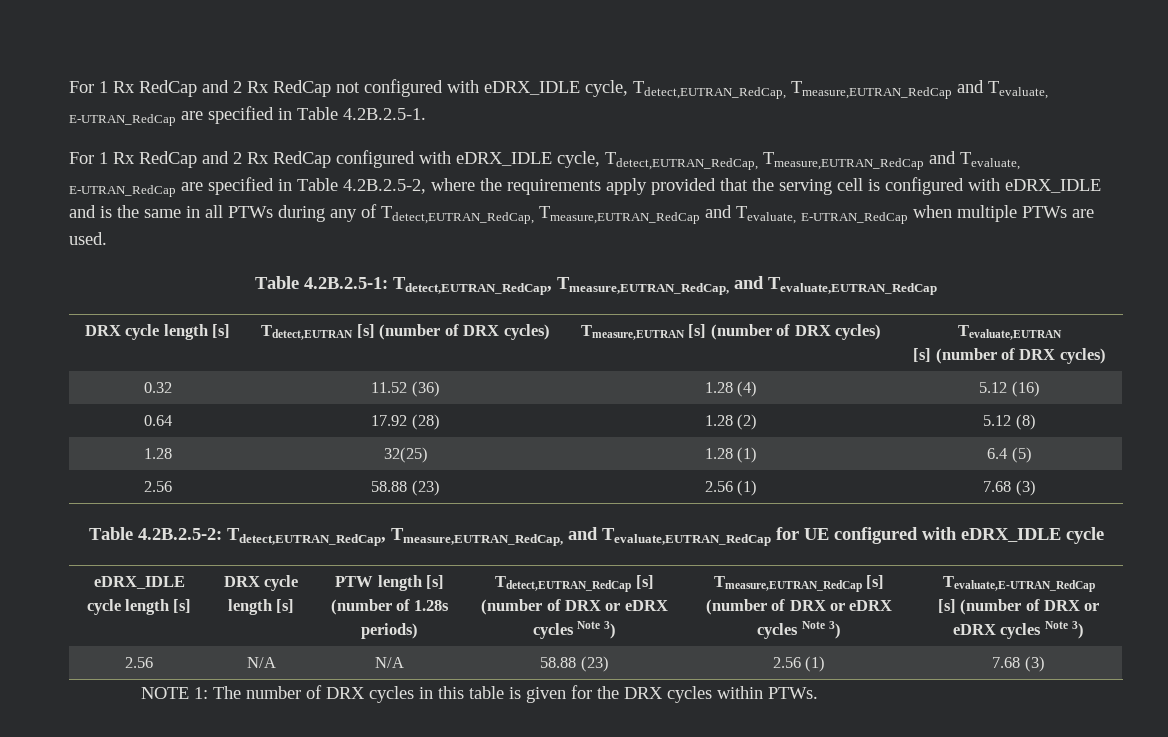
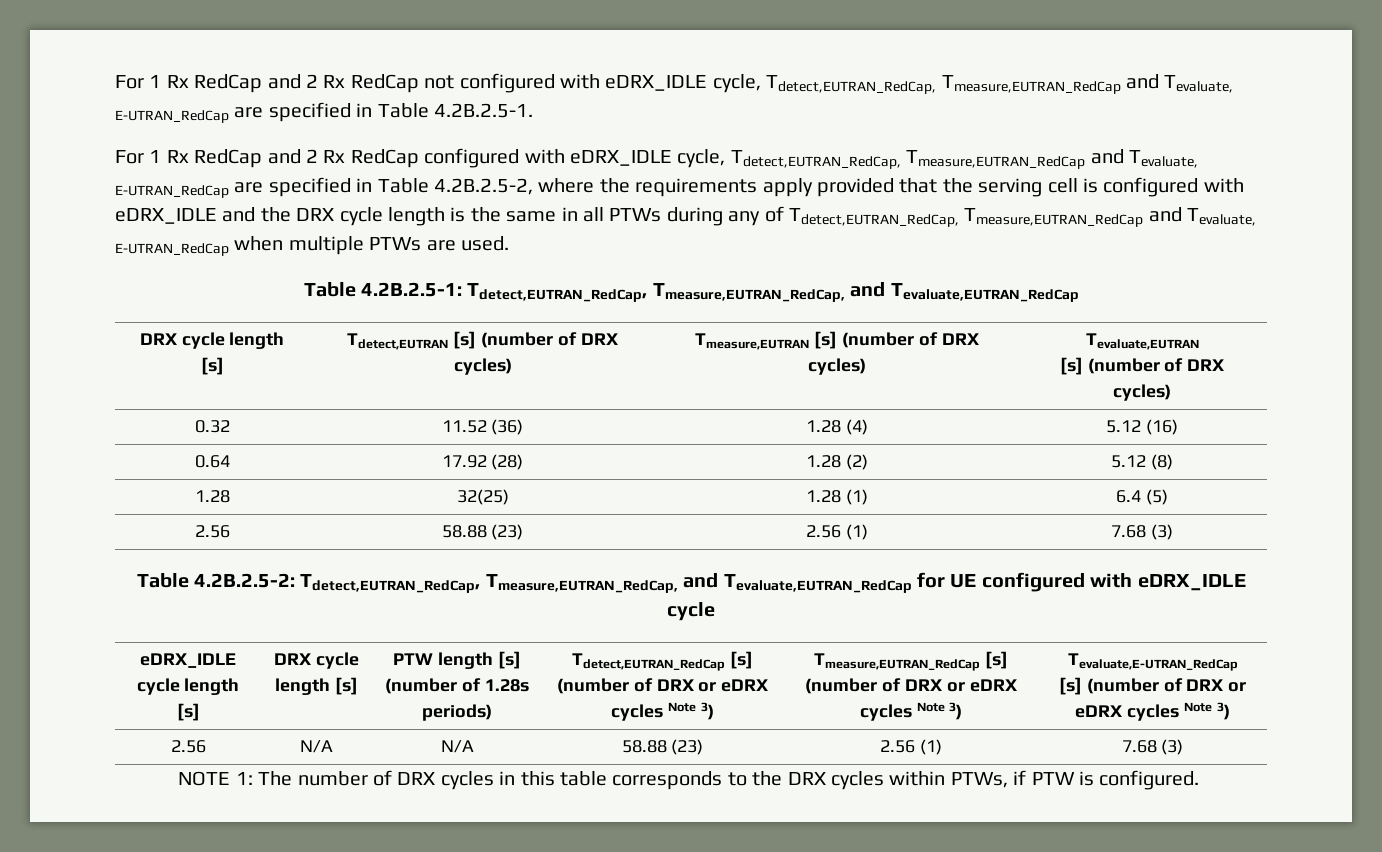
- For 1 Rx RedCap and 2 Rx RedCap configured with eDRX_IDLE cycle, Tdetect,EUTRAN_RedCap, Tmeasure,EUTRAN_RedCap and Tevaluate, E-UTRAN_RedCap are specified in Table 4.2B.2.5-2, where the requirements apply provided that the serving cell is configured with eDRX_IDLE and is the same in all PTWs during any of Tdetect,EUTRAN_RedCap, Tmeasure,EUTRAN_RedCap and Tevaluate, E-UTRAN_RedCap when multiple PTWs are used.
+ For 1 Rx RedCap and 2 Rx RedCap configured with eDRX_IDLE cycle, Tdetect,EUTRAN_RedCap, Tmeasure,EUTRAN_RedCap and Tevaluate, E-UTRAN_RedCap are specified in Table 4.2B.2.5-2, where the requirements apply provided that the serving cell is configured with eDRX_IDLE and the DRX cycle length is the same in all PTWs during any of Tdetect,EUTRAN_RedCap, Tmeasure,EUTRAN_RedCap and Tevaluate, E-UTRAN_RedCap when multiple PTWs are used.
- NOTE 1: The number of DRX cycles in this table is given for the DRX cycles within PTWs.
+ NOTE 1: The number of DRX cycles in this table corresponds to the DRX cycles within PTWs, if PTW is configured.

